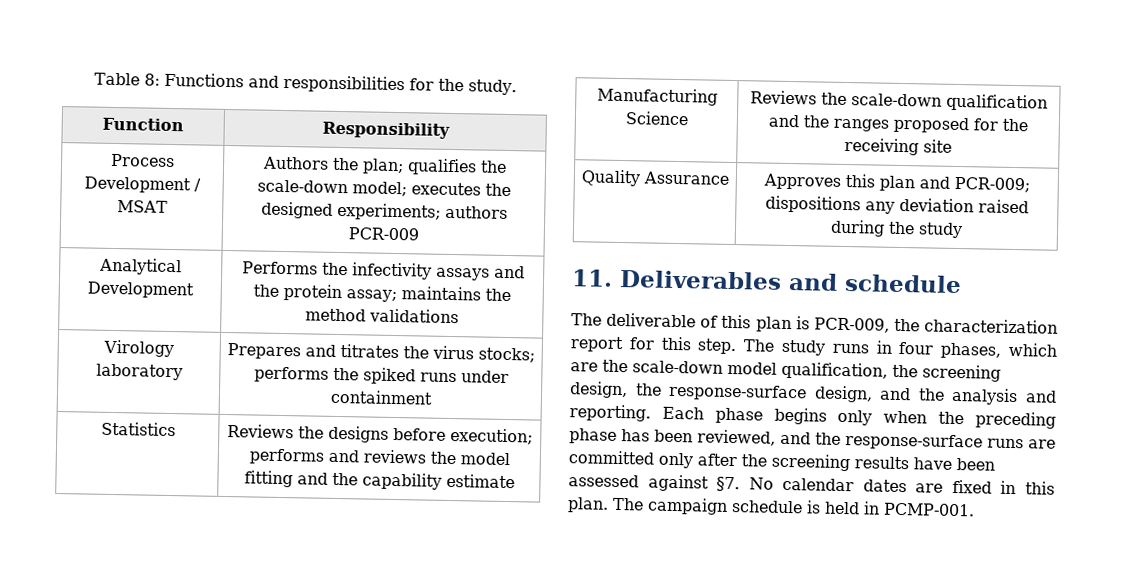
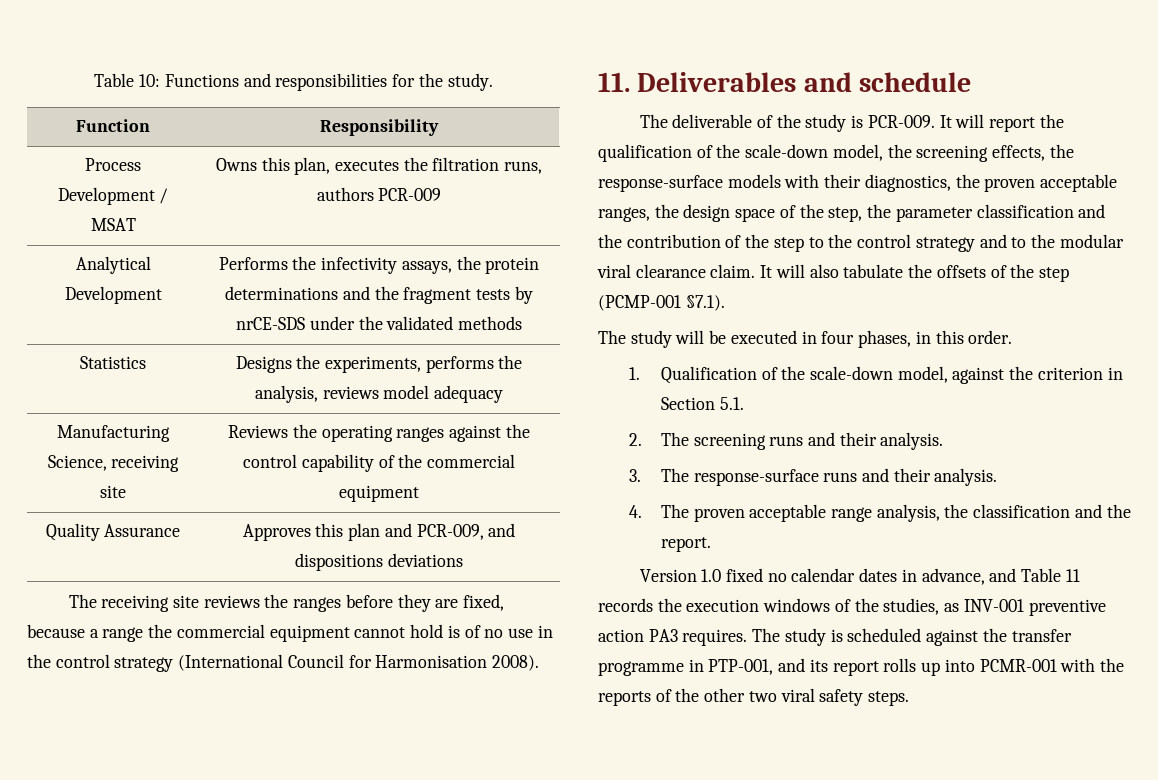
- Table 8: Functions and responsibilities for the study.
+ Table 10: Functions and responsibilities for the study.
- Process Development / MSAT | Authors the plan; qualifies the scale-down model; executes the designed experiments; authors PCR-009
+ Process Development / MSAT | Owns this plan, executes the filtration runs, authors PCR-009
- Analytical Development | Performs the infectivity assays and the protein assay; maintains the method validations
- Virology laboratory | Prepares and titrates the virus stocks; performs the spiked runs under containment
- Statistics | Reviews the designs before execution; performs and reviews the model fitting and the capability estimate
- Manufacturing Science | Reviews the scale-down qualification and the ranges proposed for the receiving site
+ Analytical Development | Performs the infectivity assays, the protein determinations and the fragment tests by nrCE-SDS under the validated methods
+ Statistics | Designs the experiments, performs the analysis, reviews model adequacy
+ Manufacturing Science, receiving site | Reviews the operating ranges against the control capability of the commercial equipment
- Quality Assurance | Approves this plan and PCR-009; dispositions any deviation raised during the study
+ Quality Assurance | Approves this plan and PCR-009, and dispositions deviations
+ The receiving site reviews the ranges before they are fixed, because a range the commercial equipment cannot hold is of no use in the control strategy (International Council for Harmonisation 2008).
- The deliverable of this plan is PCR-009, the characterization report for this step. The study runs in four phases, which are the scale-down model qualification, the screening design, the response-surface design, and the analysis and reporting. Each phase begins only when the preceding phase has been reviewed, and the response-surface runs are committed only after the screening results have been assessed against §7. No calendar dates are fixed in this plan. The campaign schedule is held in PCMP-001.
+ The deliverable of the study is PCR-009. It will report the qualification of the scale-down model, the screening effects, the response-surface models with their diagnostics, the proven acceptable ranges, the design space of the step, the parameter classification and the contribution of the step to the control strategy and to the modular viral clearance claim. It will also tabulate the offsets of the step (PCMP-001 §7.1).
+ The study will be executed in four phases, in this order.
+ 1. Qualification of the scale-down model, against the criterion in Section 5.1.
+ 2. The screening runs and their analysis.
+ 3. The response-surface runs and their analysis.
+ 4. The proven acceptable range analysis, the classification and the report.
+ Version 1.0 fixed no calendar dates in advance, and Table 11 records the execution windows of the studies, as INV-001 preventive action PA3 requires. The study is scheduled against the transfer programme in PTP-001, and its report rolls up into PCMR-001 with the reports of the other two viral safety steps.

